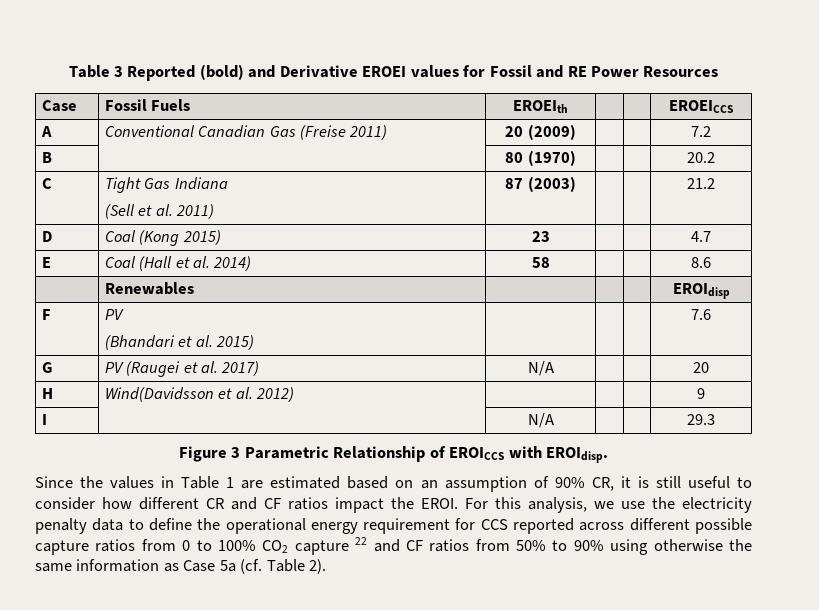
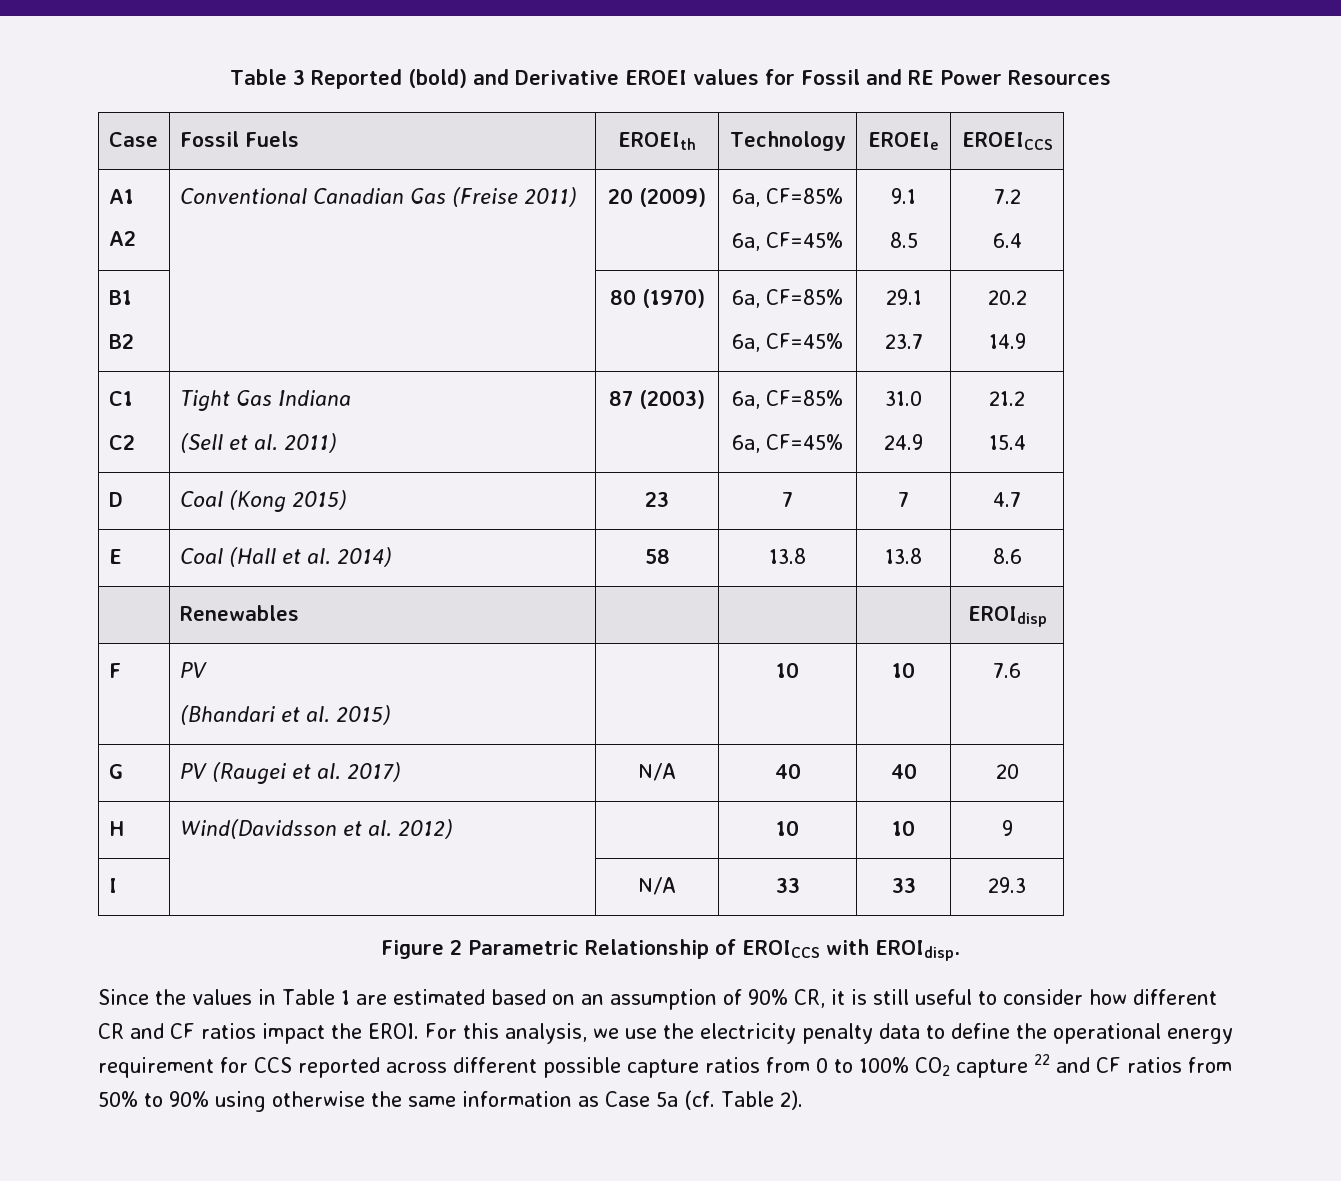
- Case | Fossil Fuels | EROEIth | | | EROEICCS
+ Case | Fossil Fuels | EROEIth | Technology | EROEIe | EROEICCS
- A | Conventional Canadian Gas (Freise 2011) | 20 (2009) | | | 7.2
- B | | 80 (1970) | | | 20.2
- C | Tight Gas Indiana
- (Sell et al. 2011) | 87 (2003) | | | 21.2
+ A1
+ A2 | Conventional Canadian Gas (Freise 2011) | 20 (2009) | 6a, CF=85%
+ 6a, CF=45% | 9.1
+ 8.5 | 7.2
+ 6.4
+ B1
+ B2 | | 80 (1970) | 6a, CF=85%
+ 6a, CF=45% | 29.1
+ 23.7 | 20.2
+ 14.9
+ C1
+ C2 | Tight Gas Indiana
+ (Sell et al. 2011) | 87 (2003) | 6a, CF=85%
+ 6a, CF=45% | 31.0
+ 24.9 | 21.2
+ 15.4
- D | Coal (Kong 2015) | 23 | | | 4.7
+ D | Coal (Kong 2015) | 23 | 7 | 7 | 4.7
- E | Coal (Hall et al. 2014) | 58 | | | 8.6
+ E | Coal (Hall et al. 2014) | 58 | 13.8 | 13.8 | 8.6
  F | PV
- (Bhandari et al. 2015) | | | | 7.6
+ (Bhandari et al. 2015) | | 10 | 10 | 7.6
- G | PV (Raugei et al. 2017) | N/A | | | 20
+ G | PV (Raugei et al. 2017) | N/A | 40 | 40 | 20
- H | Wind(Davidsson et al. 2012) | | | | 9
+ H | Wind(Davidsson et al. 2012) | | 10 | 10 | 9
- I | | N/A | | | 29.3
+ I | | N/A | 33 | 33 | 29.3
- Figure 3 Parametric Relationship of EROICCS with EROIdisp.
+ Figure 2 Parametric Relationship of EROICCS with EROIdisp.

